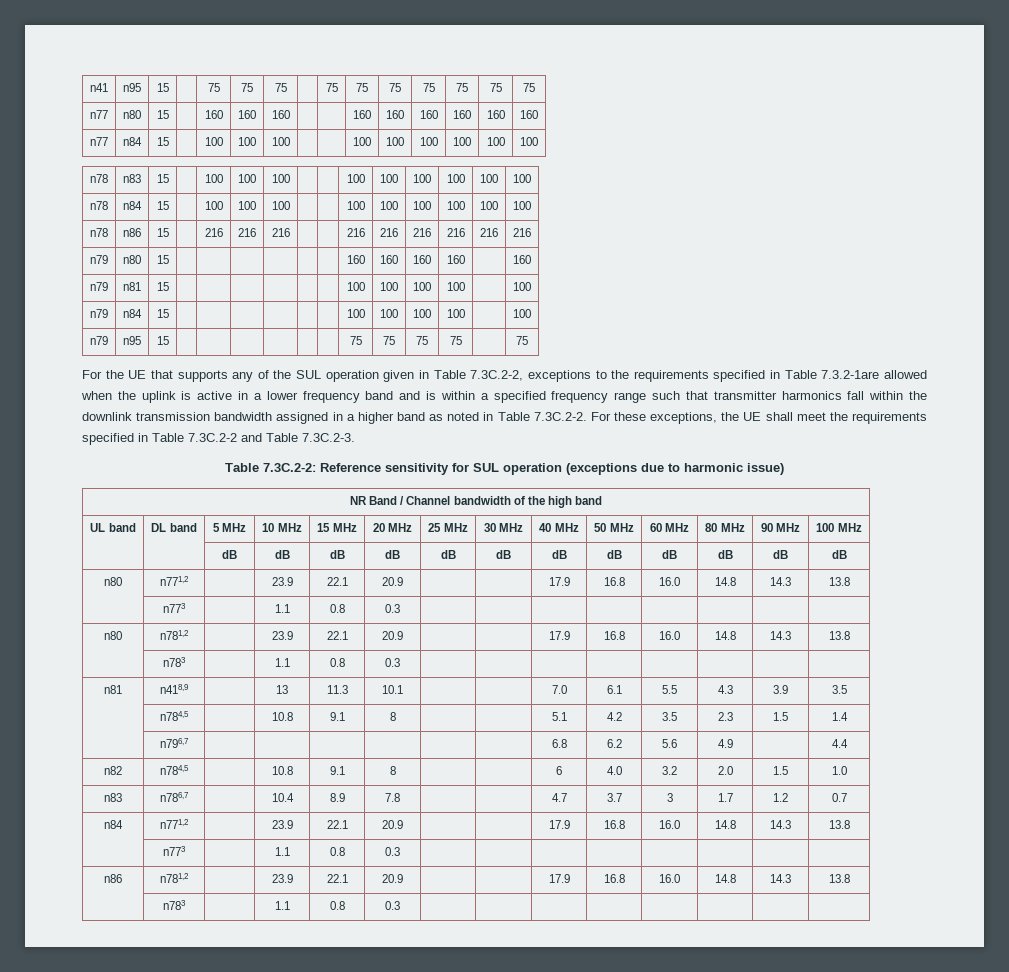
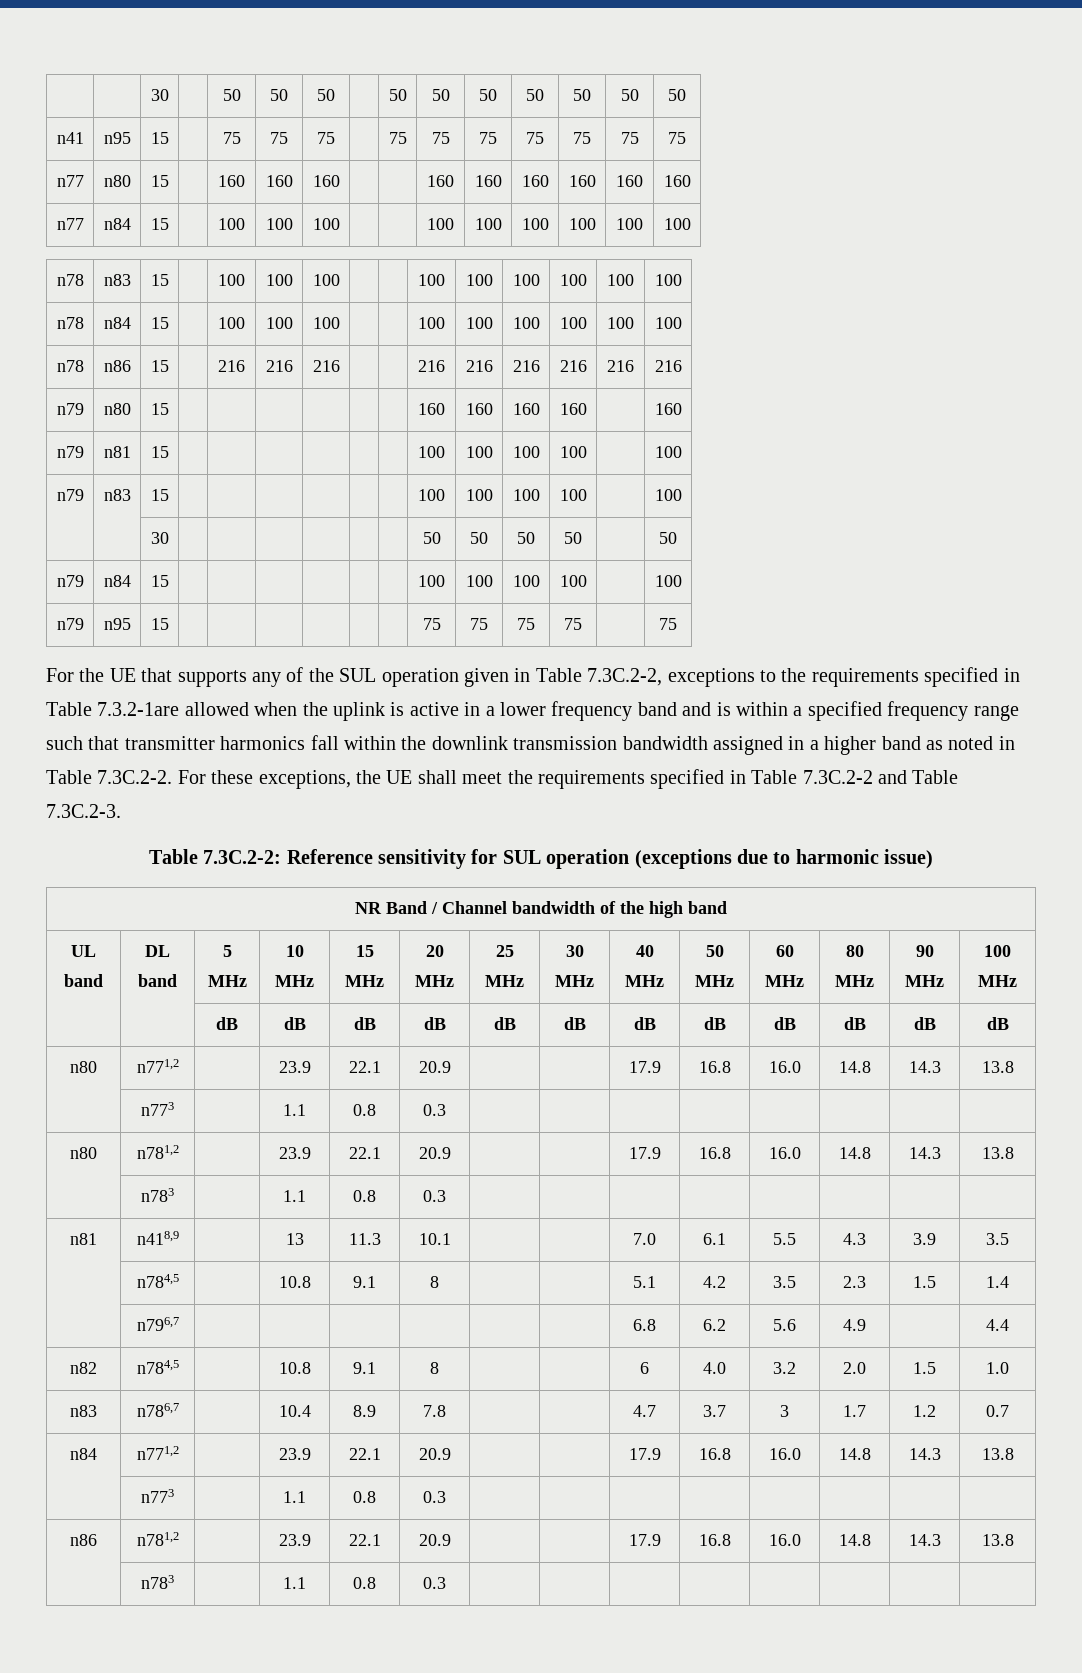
+ | | 30 | | 50 | 50 | 50 | | 50 | 50 | 50 | 50 | 50 | 50 | 50
+ n79 | n83 | 15 | | | | | | | 100 | 100 | 100 | 100 | | 100
+ | | 30 | | | | | | | 50 | 50 | 50 | 50 | | 50

